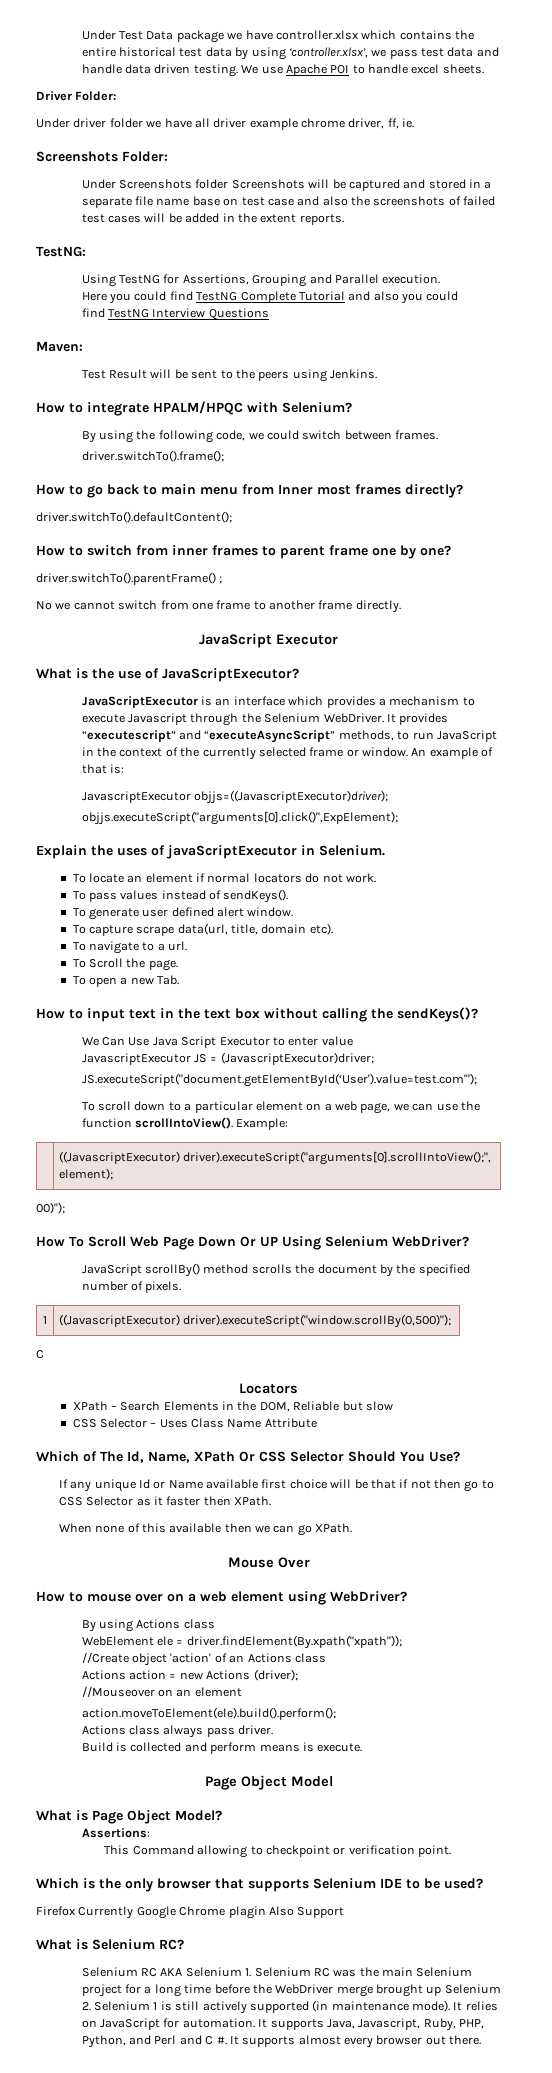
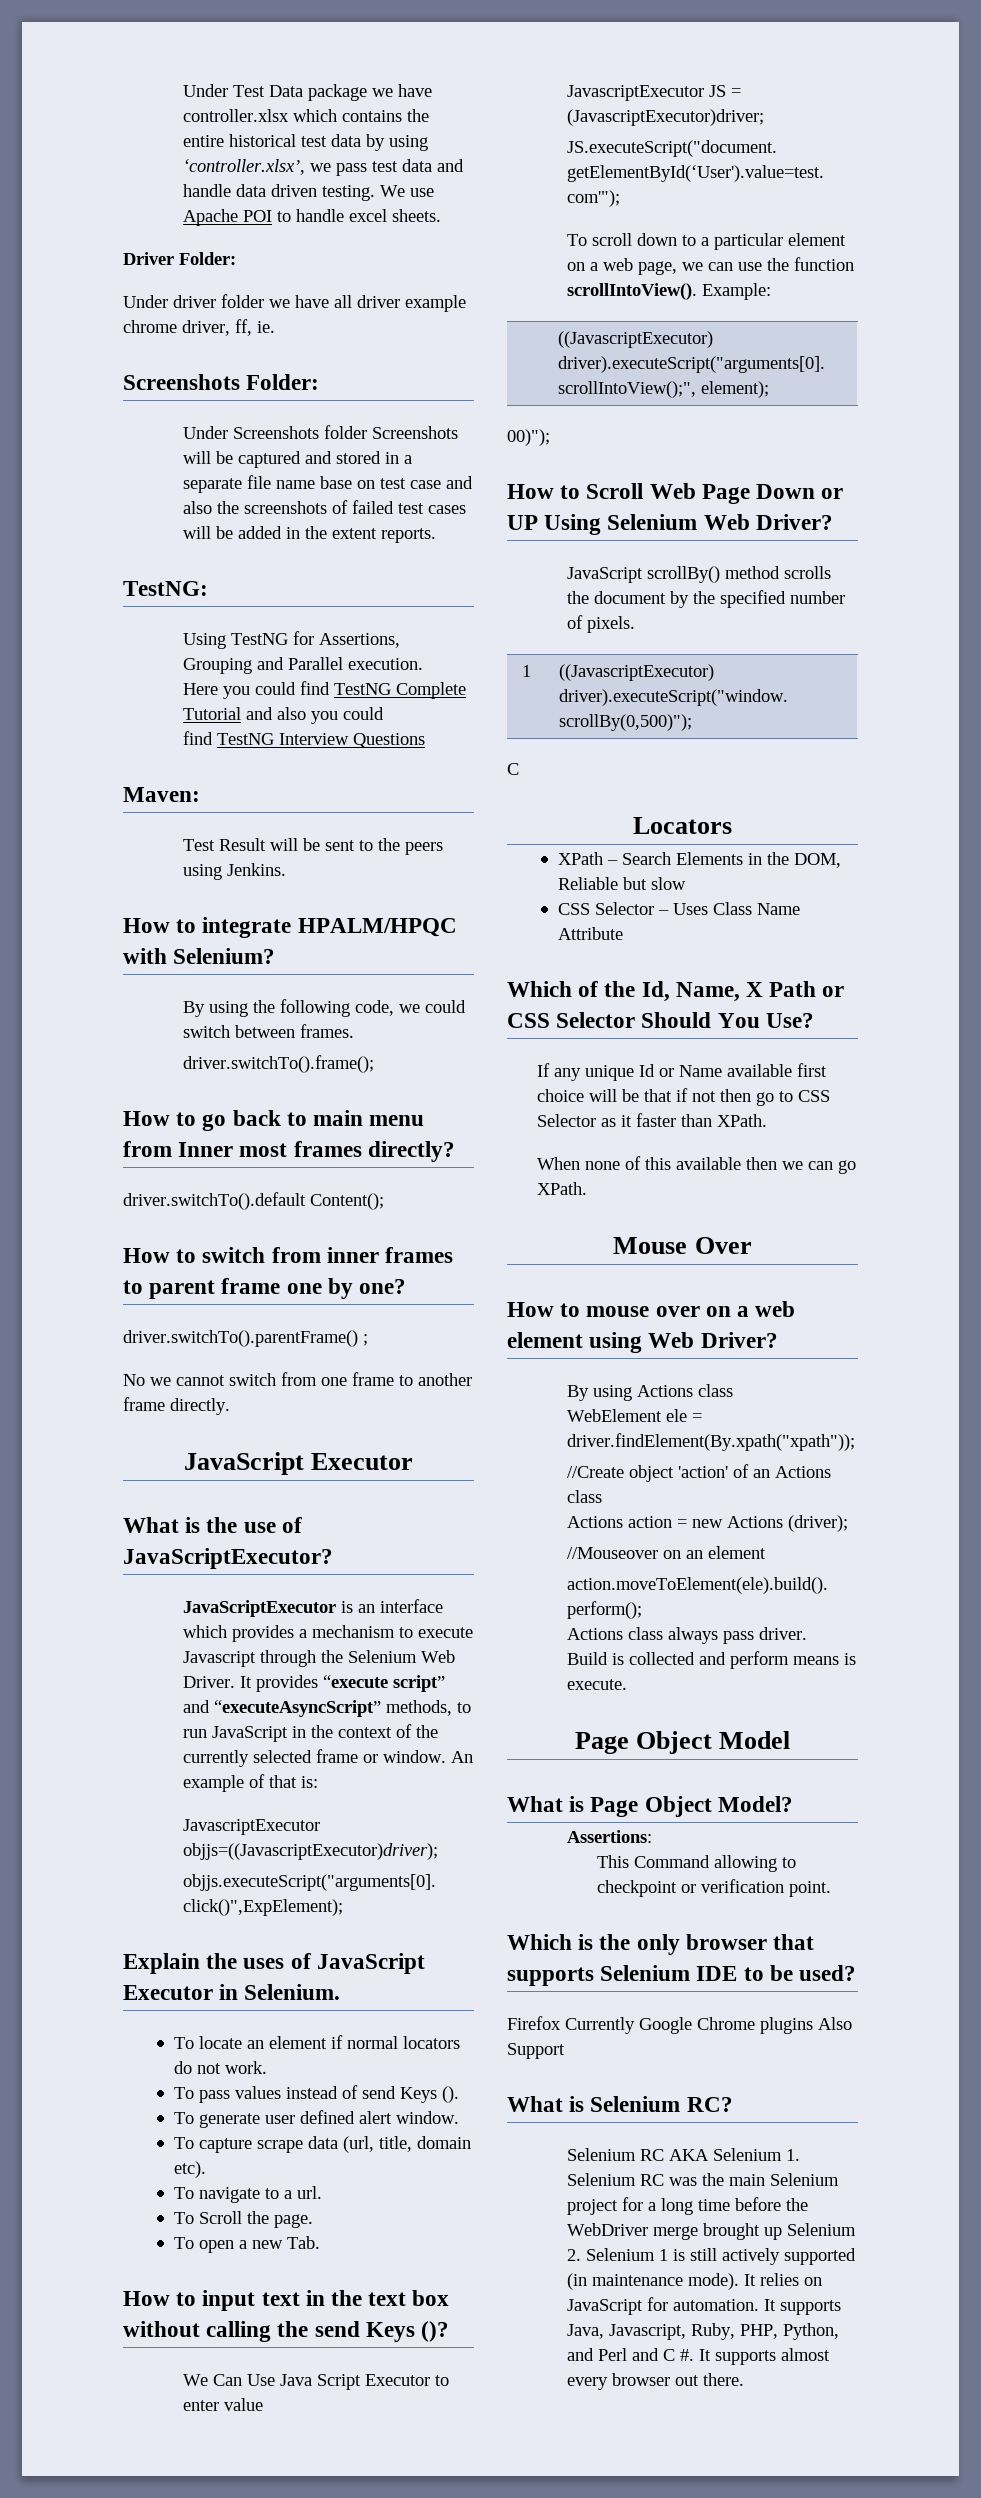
- driver.switchTo().defaultContent();
+ driver.switchTo().default Content();
- JavaScriptExecutor is an interface which provides a mechanism to execute Javascript through the Selenium WebDriver. It provides “executescript” and “executeAsyncScript” methods, to run JavaScript in the context of the currently selected frame or window.
+ JavaScriptExecutor is an interface which provides a mechanism to execute Javascript through the Selenium Web Driver. It provides “execute script” and “executeAsyncScript” methods, to run JavaScript in the context of the currently selected frame or window.
- Explain the uses of javaScriptExecutor in Selenium.
+ Explain the uses of JavaScript Executor in Selenium.
- To pass values instead of sendKeys().
+ To pass values instead of send Keys ().
- To capture scrape data(url, title, domain etc).
+ To capture scrape data (url, title, domain etc).
- How to input text in the text box without calling the sendKeys()?
+ How to input text in the text box without calling the send Keys ()?
- How To Scroll Web Page Down Or UP Using Selenium WebDriver?
+ How to Scroll Web Page Down or UP Using Selenium Web Driver?
- Which of The Id, Name, XPath Or CSS Selector Should You Use?
+ Which of the Id, Name, X Path or CSS Selector Should You Use?
- If any unique Id or Name available first choice will be that if not then go to CSS Selector as it faster then XPath.
+ If any unique Id or Name available first choice will be that if not then go to CSS Selector as it faster than XPath.
- How to mouse over on a web element using WebDriver?
+ How to mouse over on a web element using Web Driver?
- Firefox Currently Google Chrome plagin Also Support
+ Firefox Currently Google Chrome plugins Also Support

